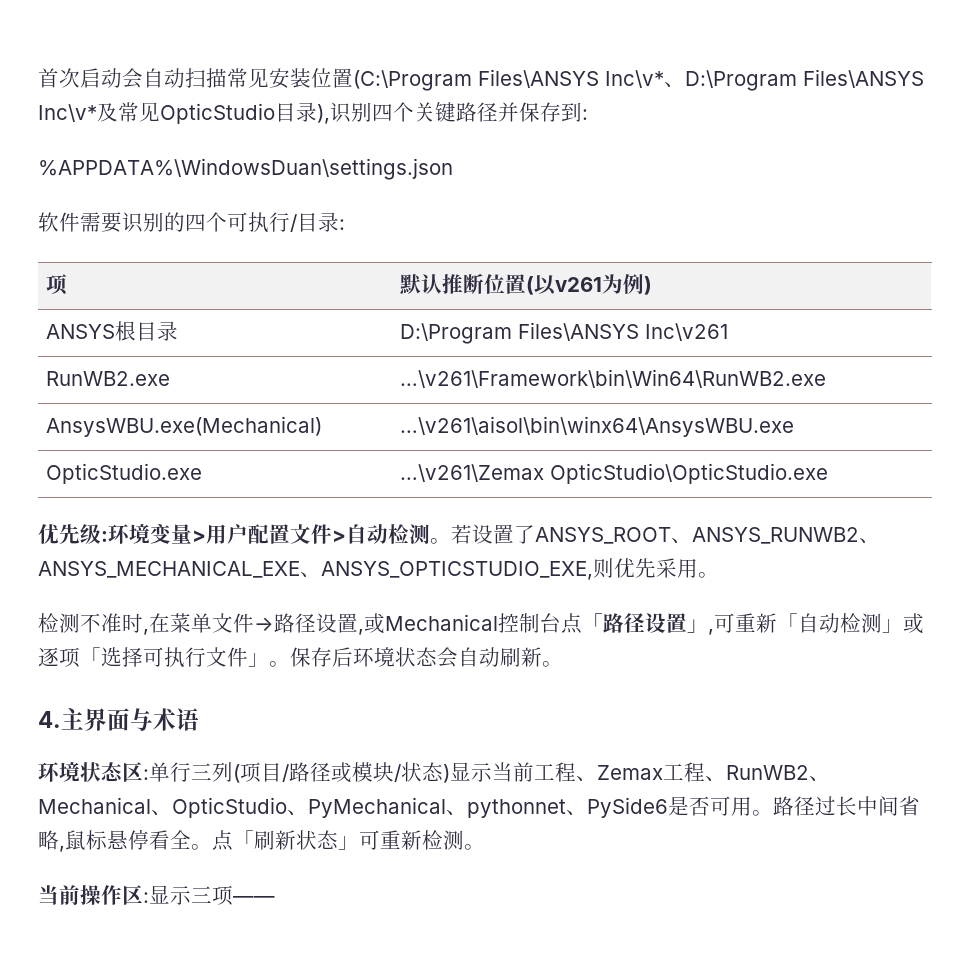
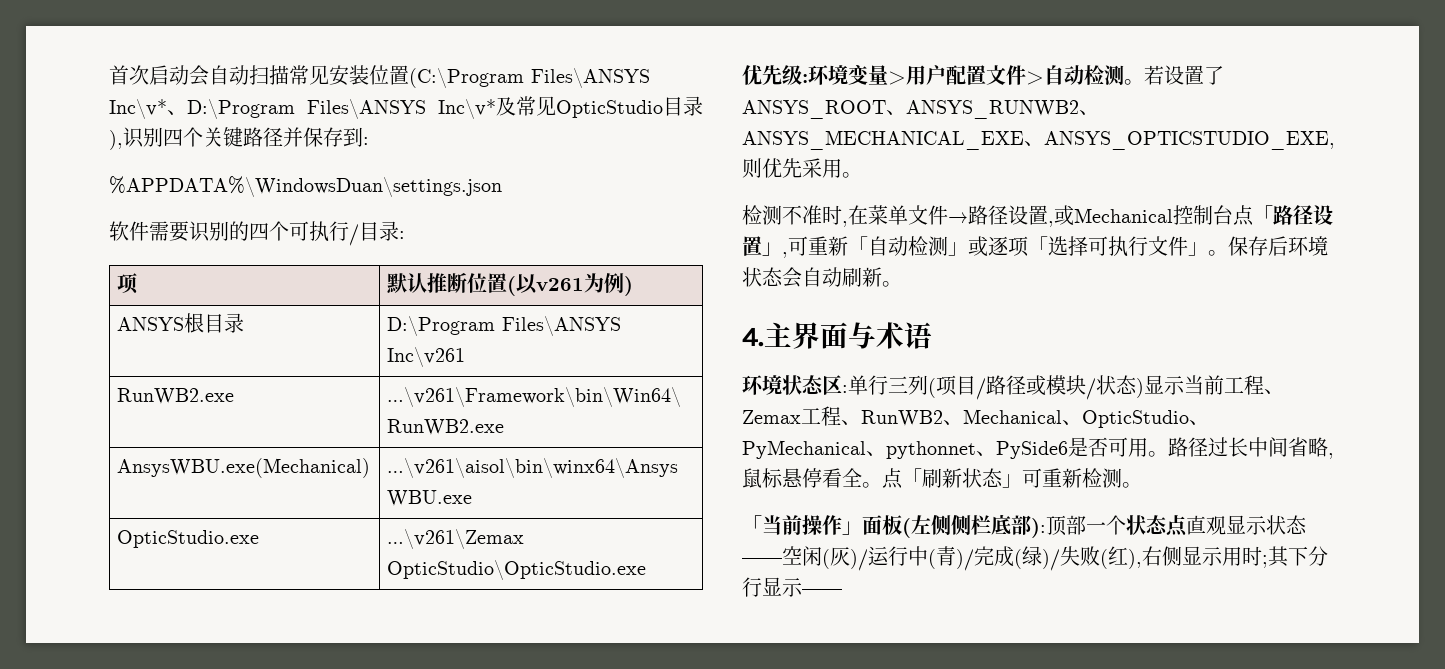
- 当前操作区:显示三项——
+ 「当前操作」面板(左侧侧栏底部):顶部一个状态点直观显示状态——空闲(灰)/运行中(青)/完成(绿)/失败(红),右侧显示用时;其下分行显示——

